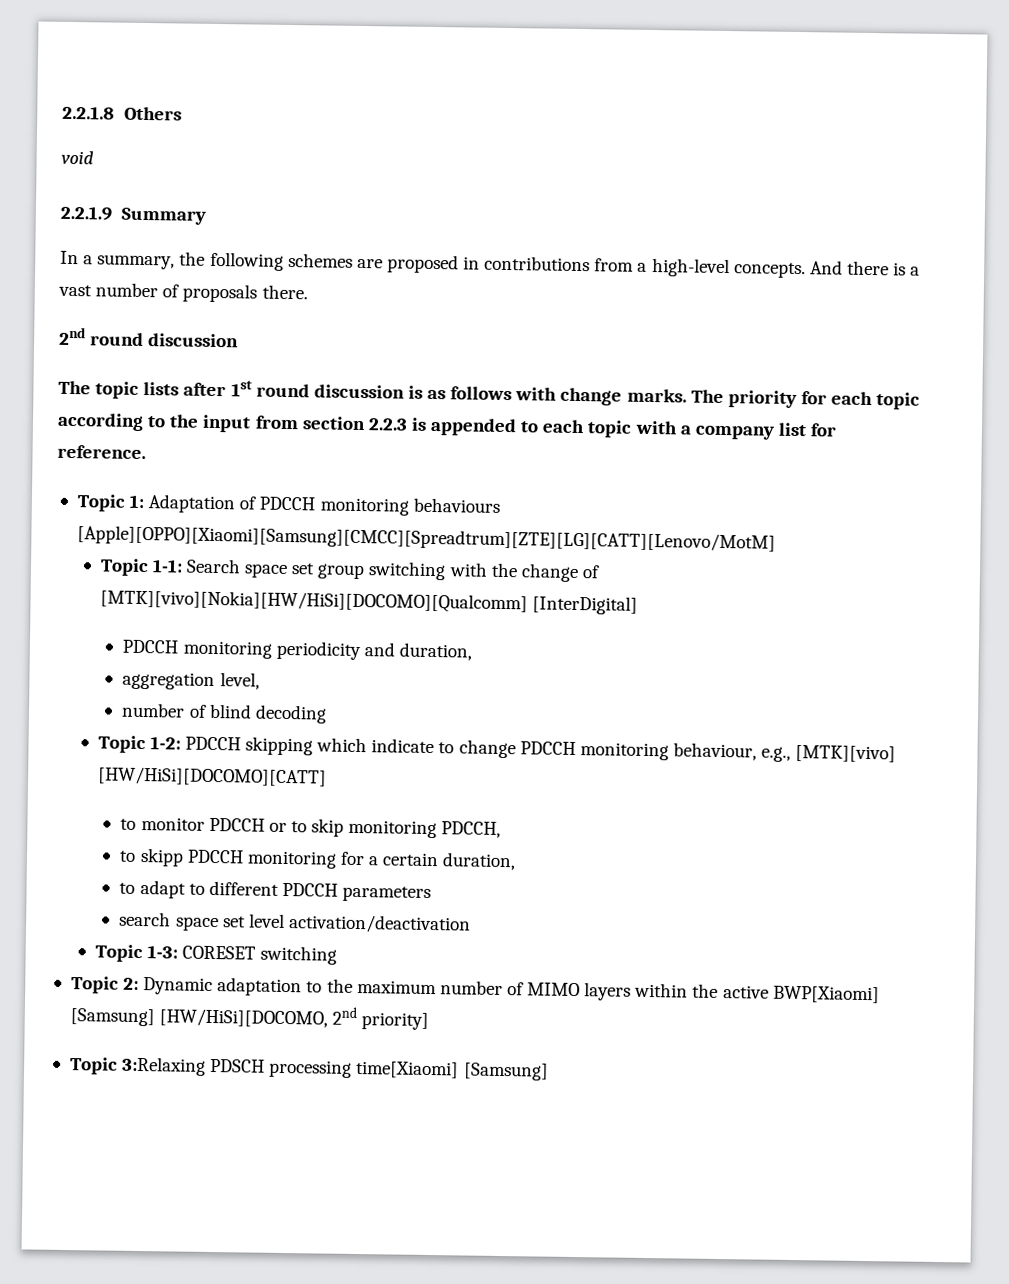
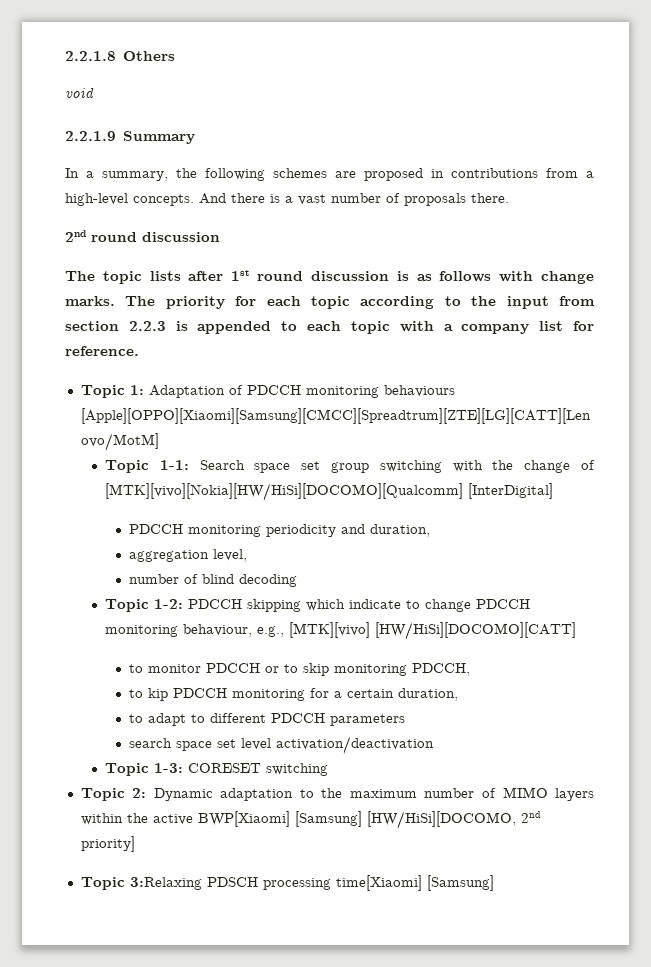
- to skipp PDCCH monitoring for a certain duration,
+ to kip PDCCH monitoring for a certain duration,

